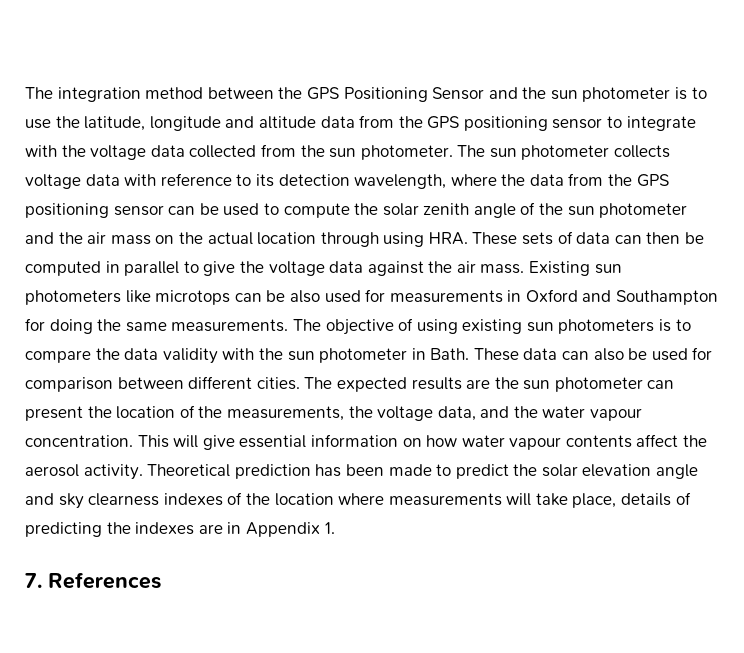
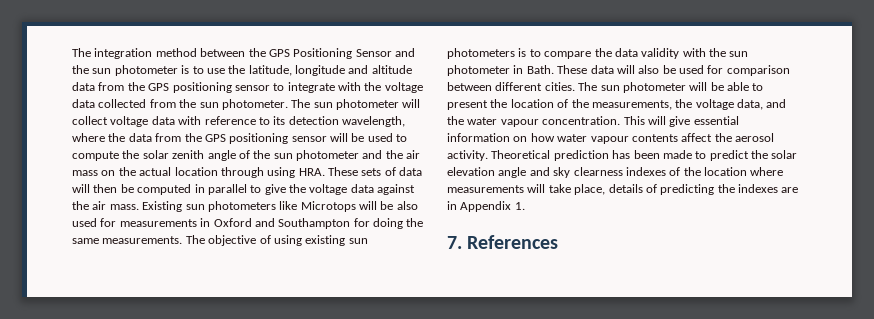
- The sun photometer collects voltage data with reference to its detection wavelength, where the data from the GPS positioning sensor can be used to compute the solar zenith angle of the sun photometer and the air mass on the actual location through using HRA. These sets of data can then be computed in parallel to give the voltage data against the air mass.
+ The sun photometer will collect voltage data with reference to its detection wavelength, where the data from the GPS positioning sensor will be used to compute the solar zenith angle of the sun photometer and the air mass on the actual location through using HRA. These sets of data will then be computed in parallel to give the voltage data against the air mass.
- Existing sun photometers like microtops can be also used for measurements in Oxford and Southampton for doing the same measurements.
+ Existing sun photometers like Microtops will be also used for measurements in Oxford and Southampton for doing the same measurements.
- These data can also be used for comparison between different cities.
+ These data will also be used for comparison between different cities.
- The expected results are the sun photometer can present the location of the measurements, the voltage data, and the water vapour concentration.
+ The sun photometer will be able to present the location of the measurements, the voltage data, and the water vapour concentration.

